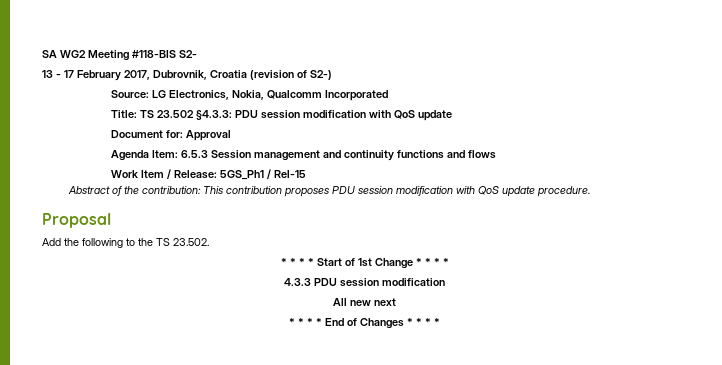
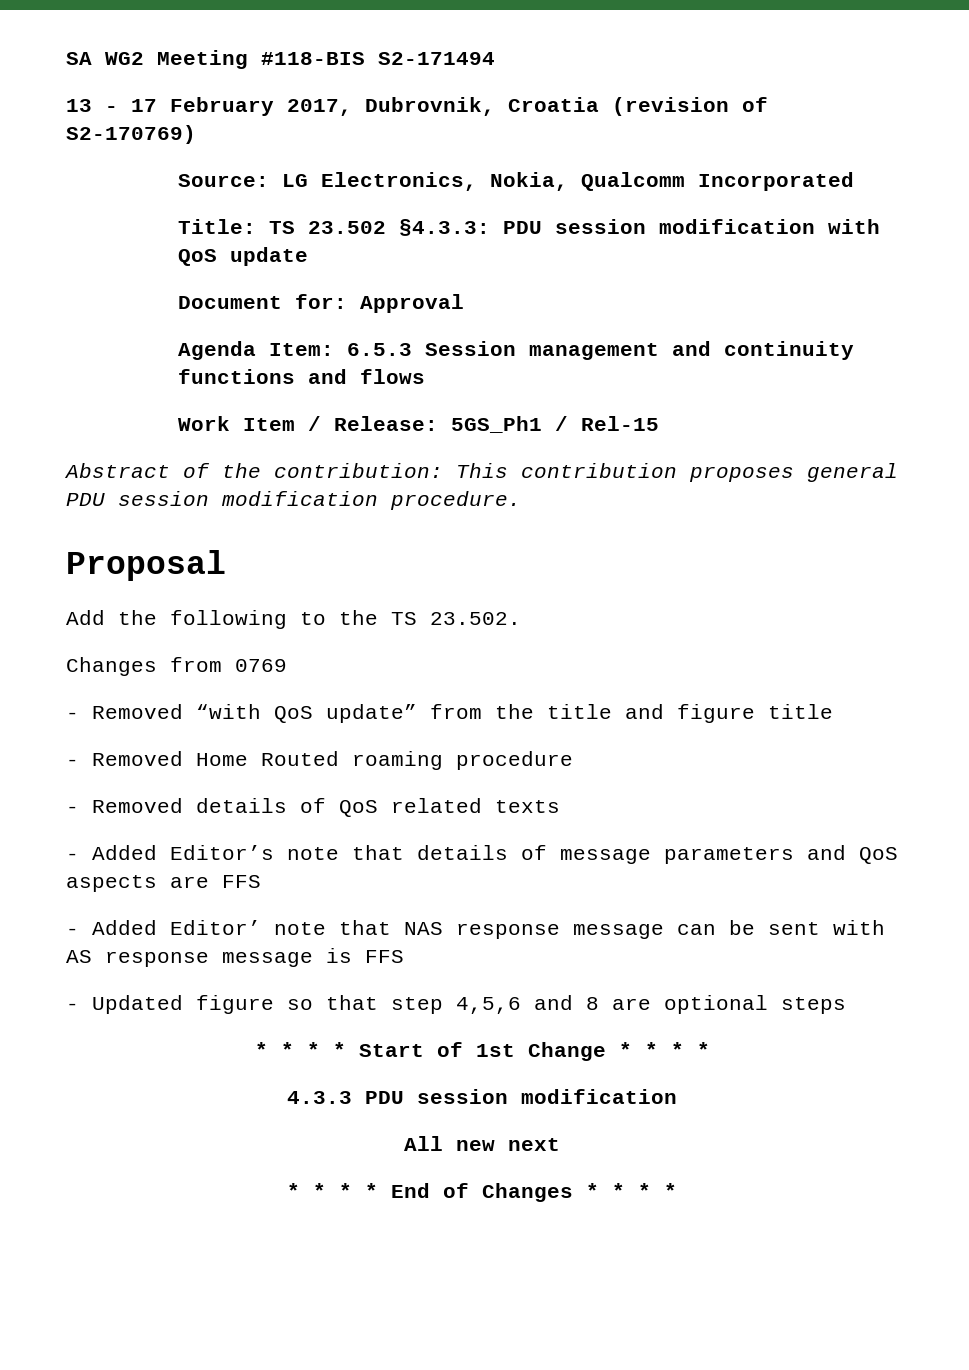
- SA WG2 Meeting #118-BIS S2-
+ SA WG2 Meeting #118-BIS S2-171494
- 13 - 17 February 2017, Dubrovnik, Croatia (revision of S2-)
+ 13 - 17 February 2017, Dubrovnik, Croatia (revision of S2-170769)
- Abstract of the contribution: This contribution proposes PDU session modification with QoS update procedure.
+ Abstract of the contribution: This contribution proposes general PDU session modification procedure.
+ Changes from 0769
+ - Removed “with QoS update” from the title and figure title
+ - Removed Home Routed roaming procedure
+ - Removed details of QoS related texts
+ - Added Editor’s note that details of message parameters and QoS aspects are FFS
+ - Added Editor’ note that NAS response message can be sent with AS response message is FFS
+ - Updated figure so that step 4,5,6 and 8 are optional steps

